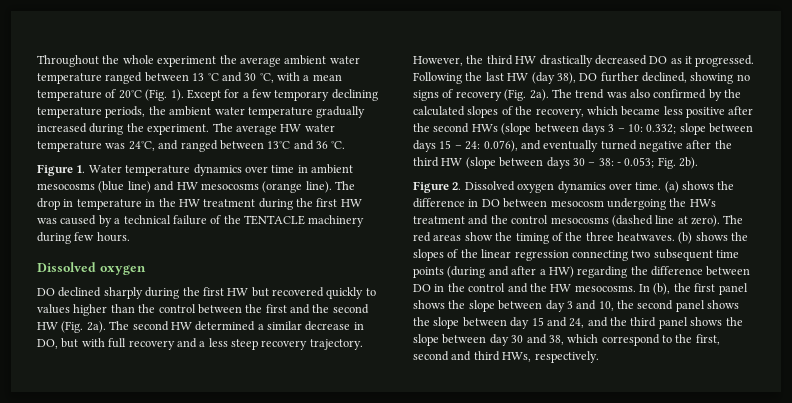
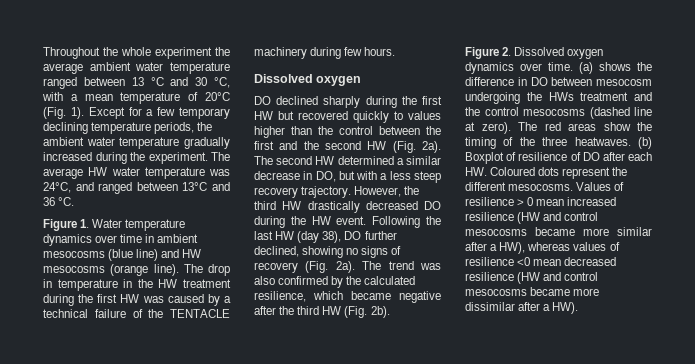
- The second HW determined a similar decrease in DO, but with full recovery and a less steep recovery trajectory.
+ The second HW determined a similar decrease in DO, but with a less steep recovery trajectory.
- However, the third HW drastically decreased DO as it progressed.
+ However, the third HW drastically decreased DO during the HW event.
- The trend was also confirmed by the calculated slopes of the recovery, which became less positive after the second HWs (slope between days 3 – 10: 0.332; slope between days 15 – 24: 0.076), and eventually turned negative after the third HW (slope between days 30 – 38: - 0.053; Fig. 2b).
+ The trend was also confirmed by the calculated resilience, which became negative after the third HW (Fig. 2b).
- (b) shows the slopes of the linear regression connecting two subsequent time points (during and after a HW) regarding the difference between DO in the control and the HW mesocosms. In (b), the first panel shows the slope between day 3 and 10, the second panel shows the slope between day 15 and 24, and the third panel shows the slope between day 30 and 38, which correspond to the first, second and third HWs, respectively.
+ (b) Boxplot of resilience of DO after each HW. Coloured dots represent the different mesocosms. Values of resilience > 0 mean increased resilience (HW and control mesocosms became more similar after a HW), whereas values of resilience <0 mean decreased resilience (HW and control mesocosms became more dissimilar after a HW).

